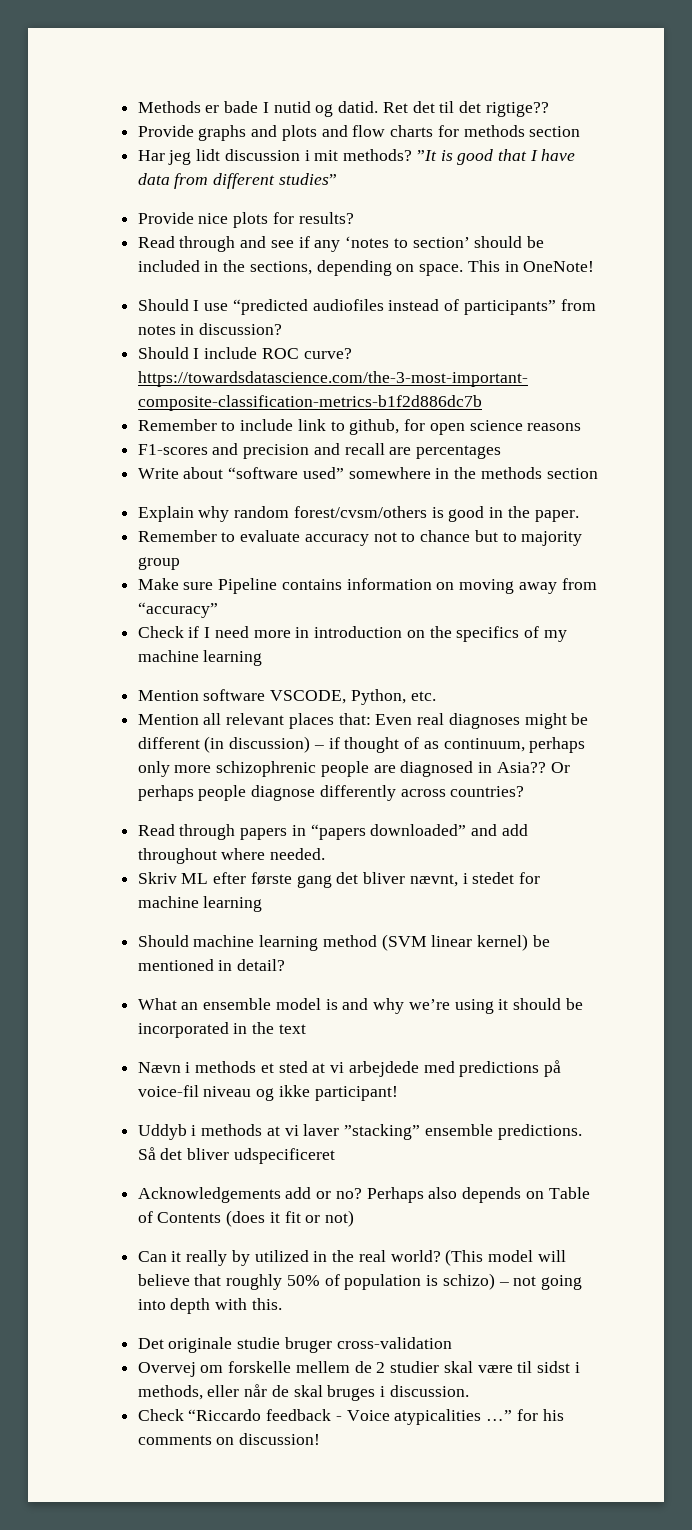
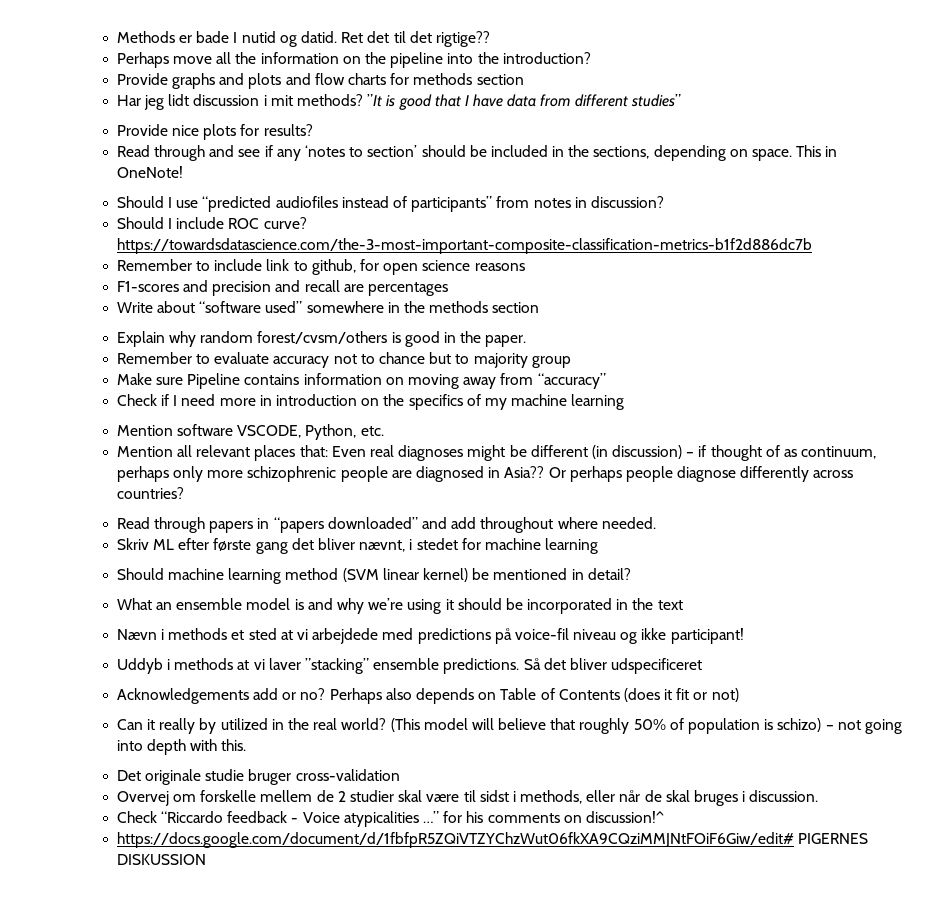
+ Perhaps move all the information on the pipeline into the introduction?
- Check “Riccardo feedback - Voice atypicalities …” for his comments on discussion!
+ Check “Riccardo feedback - Voice atypicalities …” for his comments on discussion!^
+ https://docs.google.com/document/d/1fbfpR5ZQiVTZYChzWut06fkXA9CQziMMJNtFOiF6Giw/edit# PIGERNES DISKUSSION

